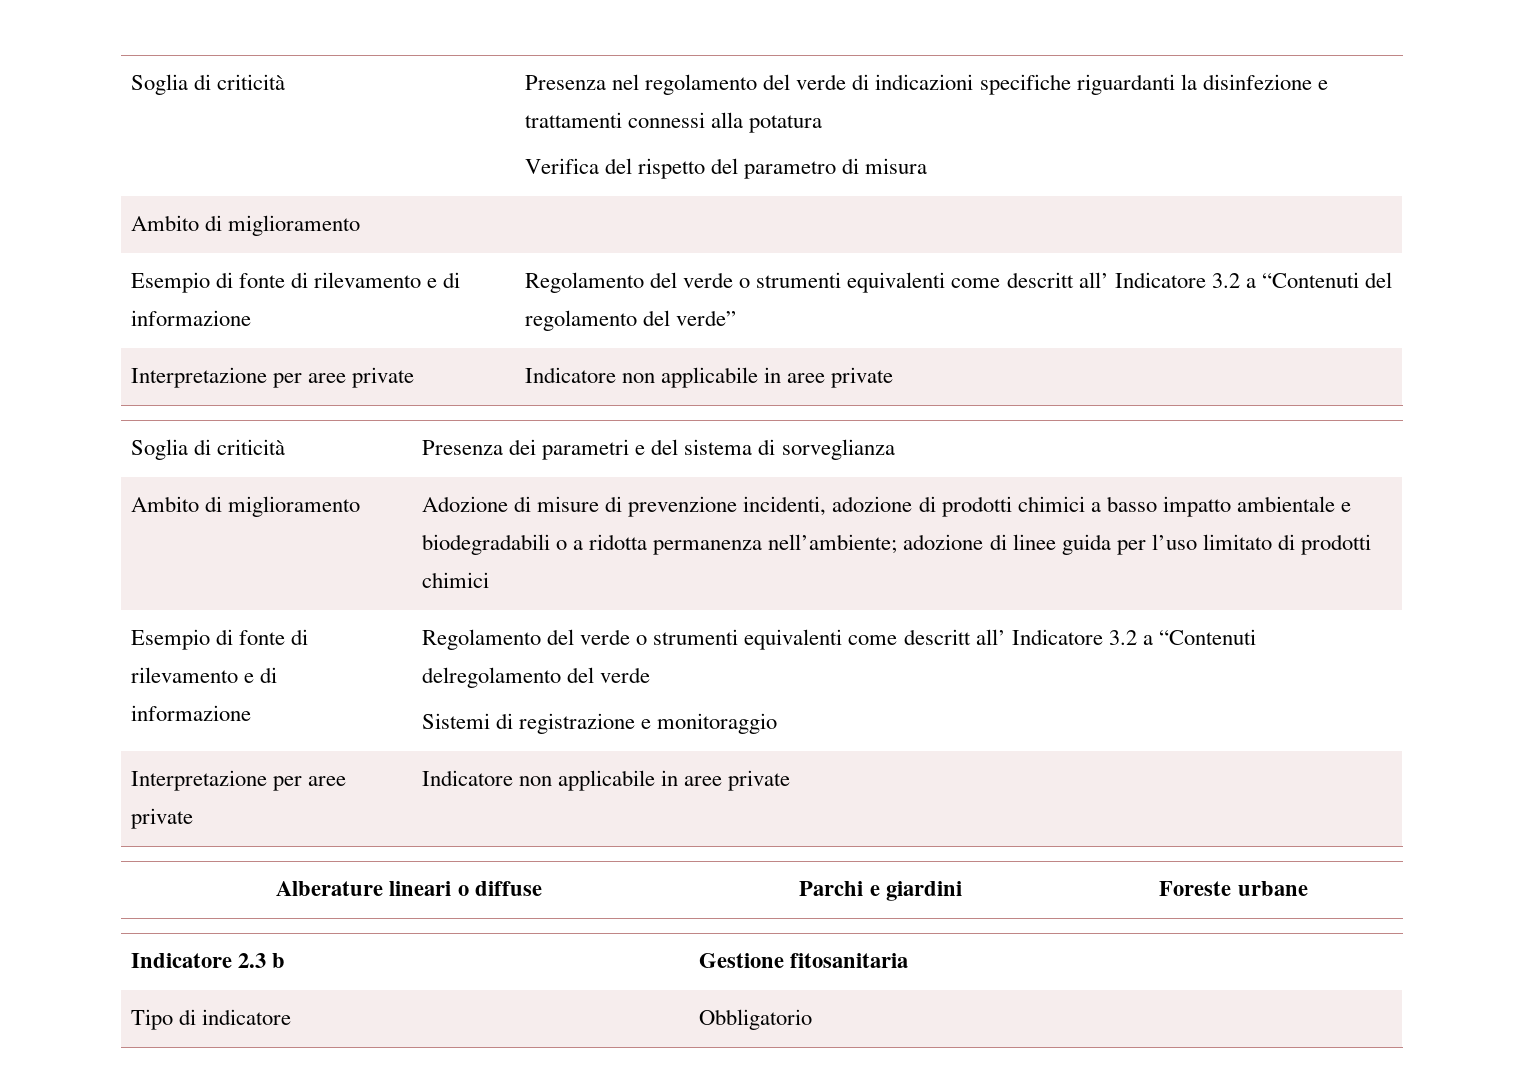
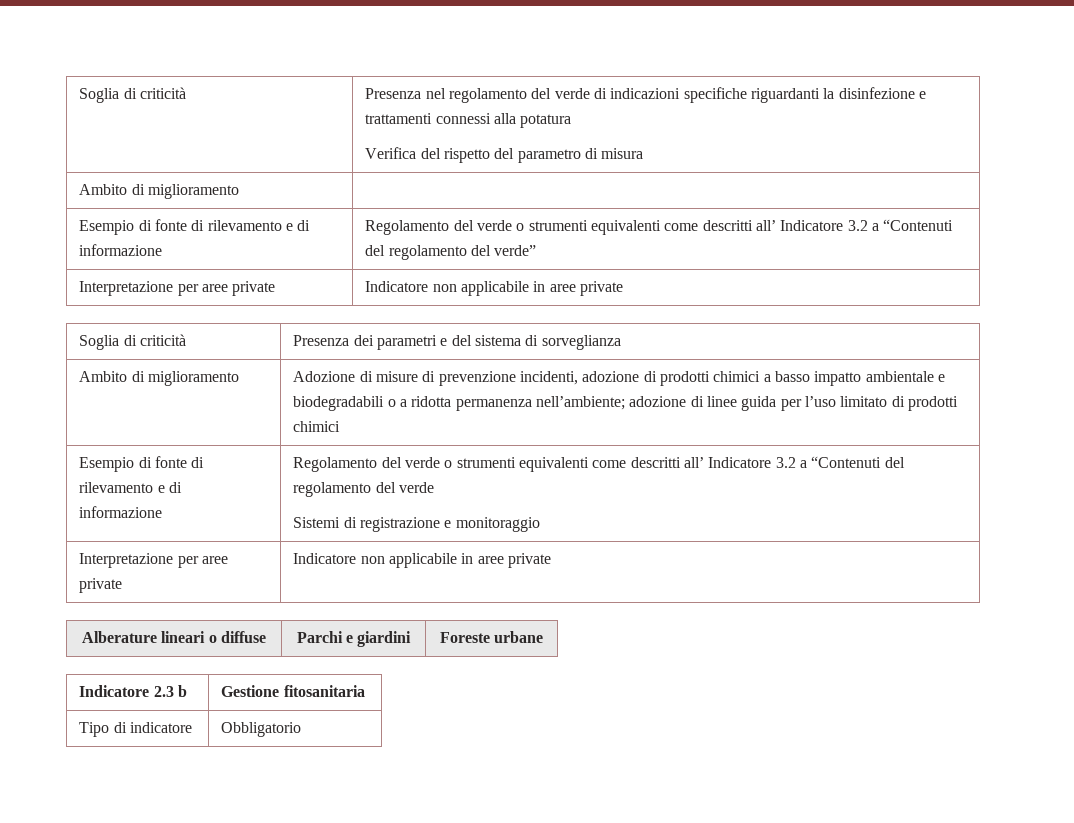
- Esempio di fonte di rilevamento e di informazione | Regolamento del verde o strumenti equivalenti come descritt all’ Indicatore 3.2 a “Contenuti del regolamento del verde”
+ Esempio di fonte di rilevamento e di informazione | Regolamento del verde o strumenti equivalenti come descritti all’ Indicatore 3.2 a “Contenuti del regolamento del verde”
- Esempio di fonte di rilevamento e di informazione | Regolamento del verde o strumenti equivalenti come descritt all’ Indicatore 3.2 a “Contenuti delregolamento del verde
+ Esempio di fonte di rilevamento e di informazione | Regolamento del verde o strumenti equivalenti come descritti all’ Indicatore 3.2 a “Contenuti del regolamento del verde

